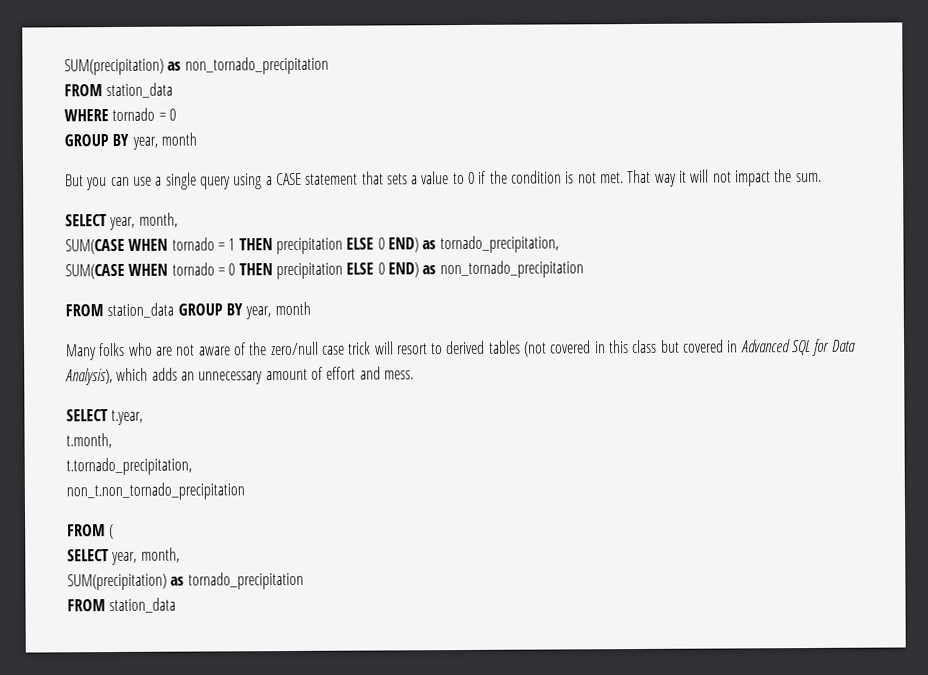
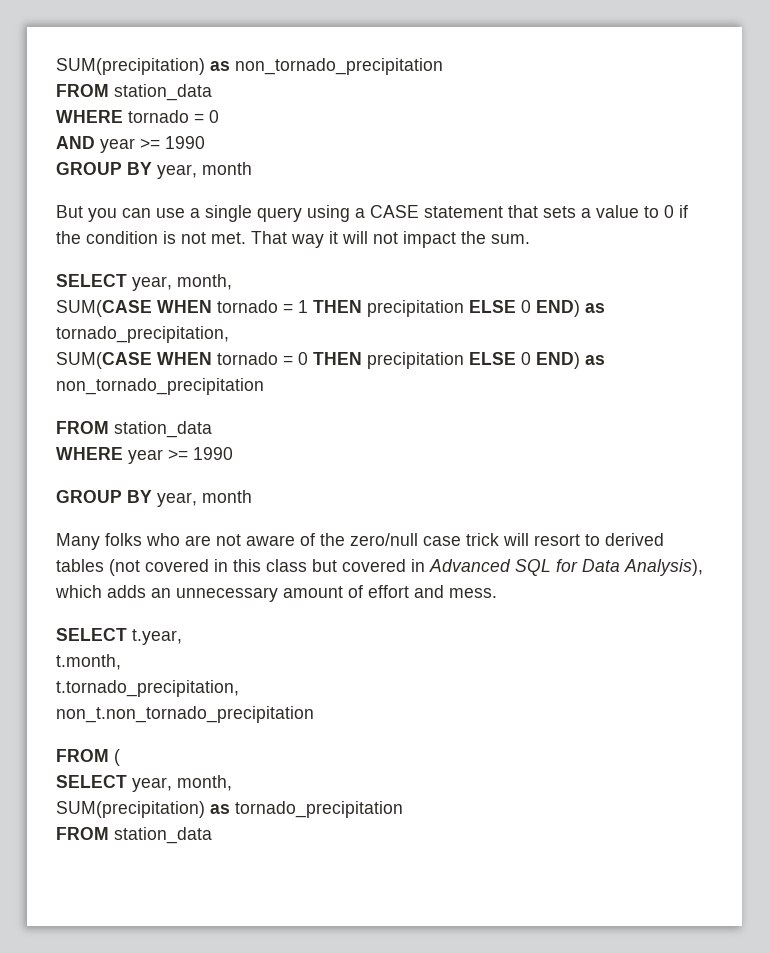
+ AND year >= 1990
  SUM(CASE WHEN tornado = 0 THEN precipitation ELSE 0 END) as non_tornado_precipitation
- FROM station_data GROUP BY year, month
+ FROM station_data
+ WHERE year >= 1990
+ GROUP BY year, month

